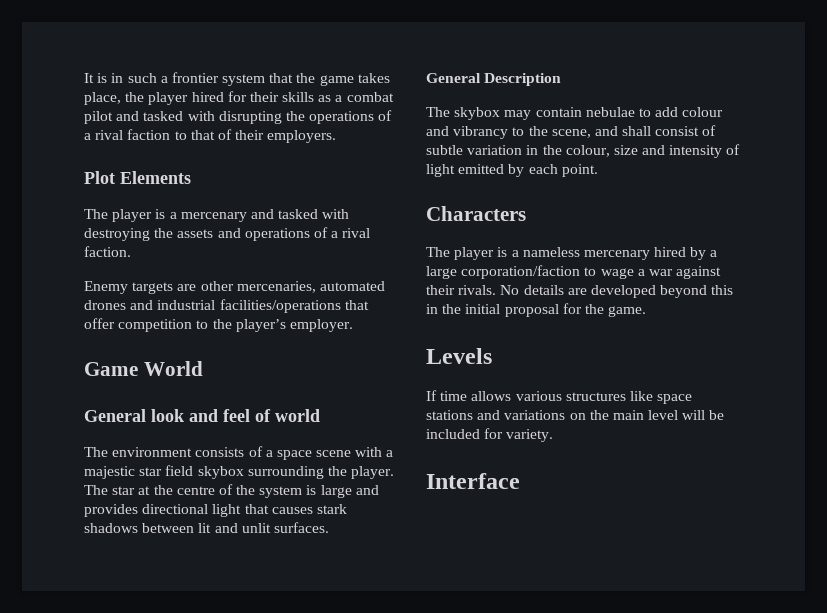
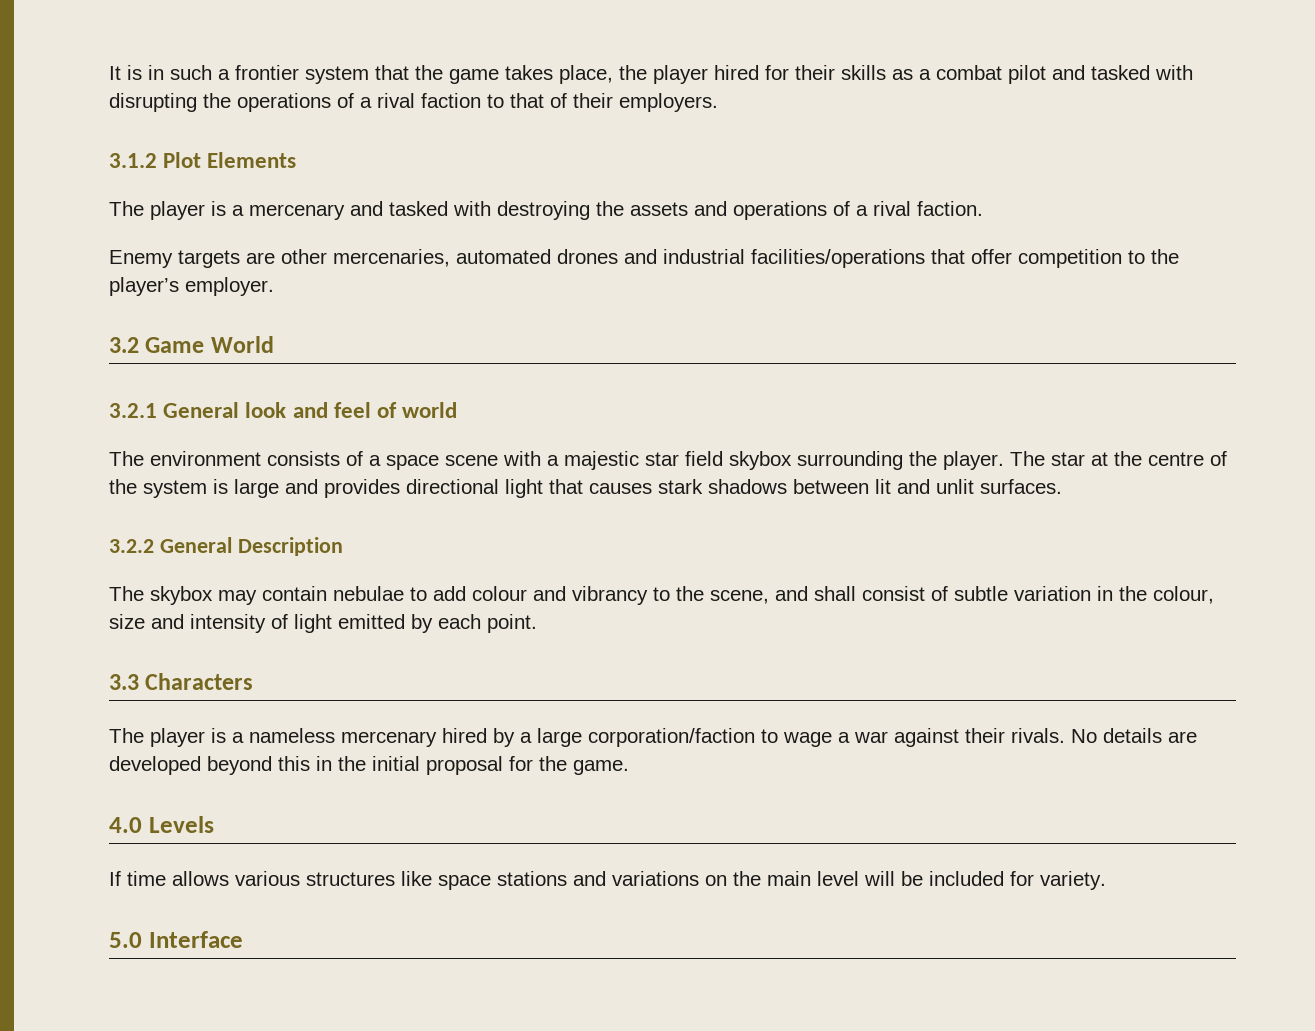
- Plot Elements
+ 3.1.2 Plot Elements
- Game World
+ 3.2 Game World
- General look and feel of world
+ 3.2.1 General look and feel of world
- General Description
+ 3.2.2 General Description
- Characters
+ 3.3 Characters
- Levels
+ 4.0 Levels
- Interface
+ 5.0 Interface

